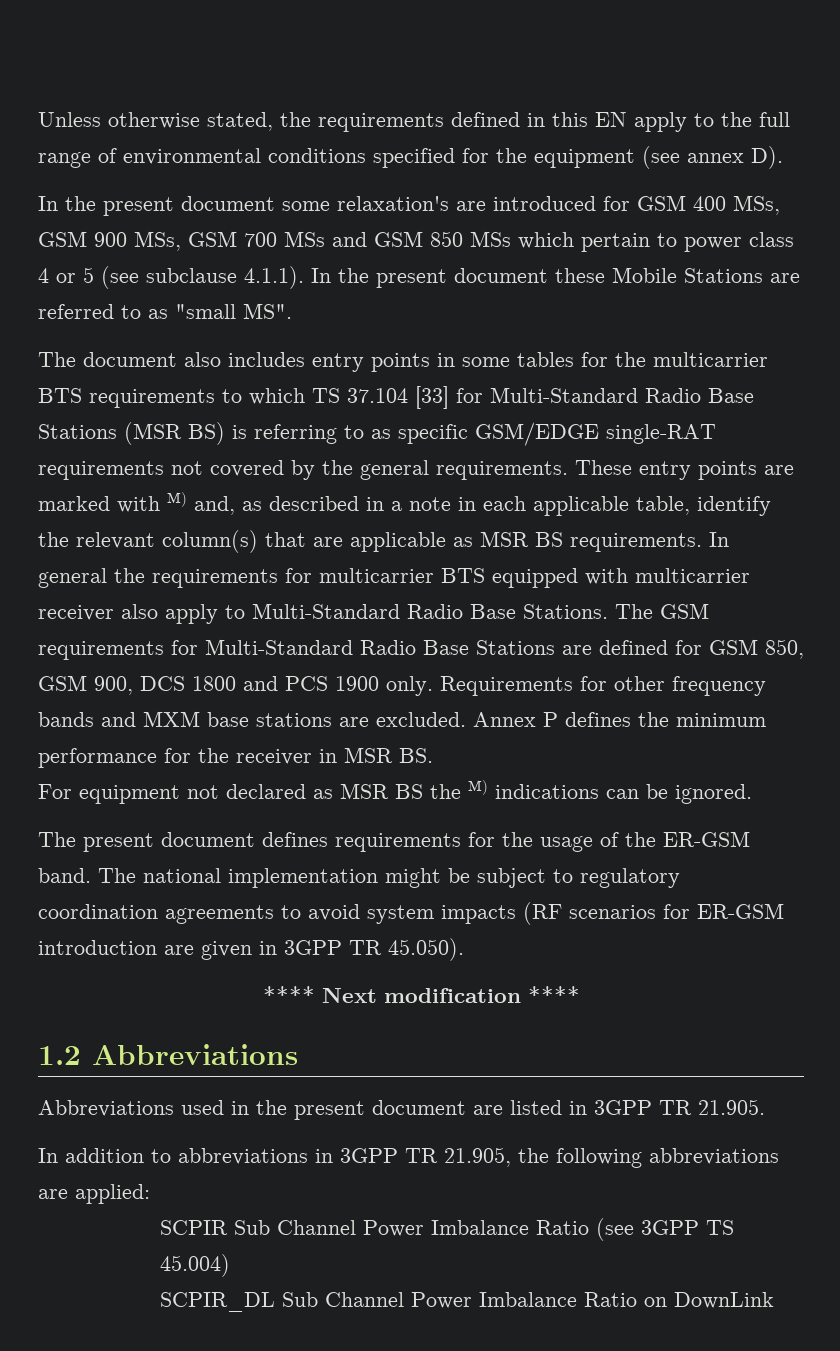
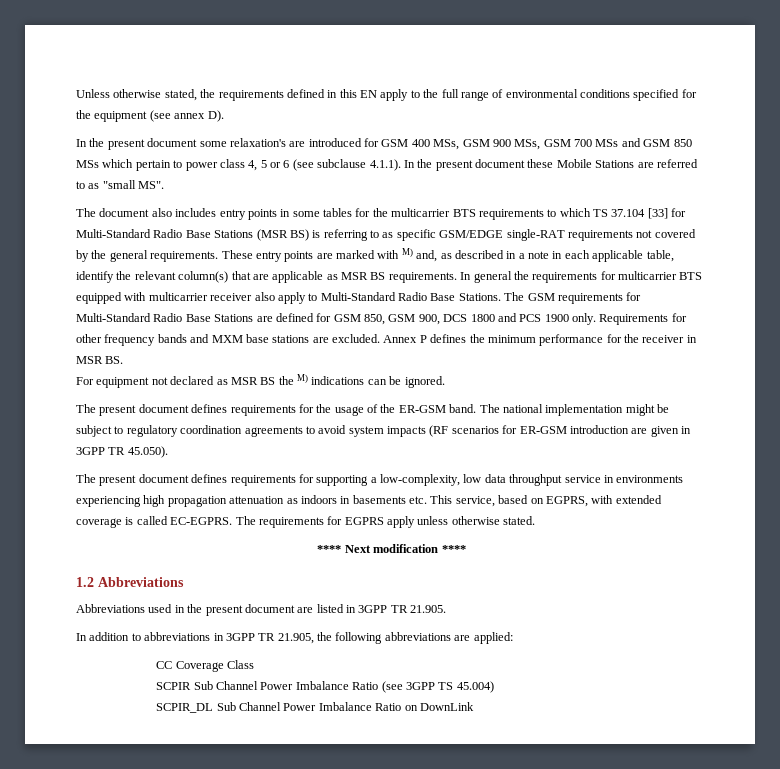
- In the present document some relaxation's are introduced for GSM 400 MSs, GSM 900 MSs, GSM 700 MSs and GSM 850 MSs which pertain to power class 4 or 5 (see subclause 4.1.1). In the present document these Mobile Stations are referred to as "small MS".
+ In the present document some relaxation's are introduced for GSM 400 MSs, GSM 900 MSs, GSM 700 MSs and GSM 850 MSs which pertain to power class 4, 5 or 6 (see subclause 4.1.1). In the present document these Mobile Stations are referred to as "small MS".
+ The present document defines requirements for supporting a low-complexity, low data throughput service in environments experiencing high propagation attenuation as indoors in basements etc. This service, based on EGPRS, with extended coverage is called EC-EGPRS. The requirements for EGPRS apply unless otherwise stated.
+ CC Coverage Class

